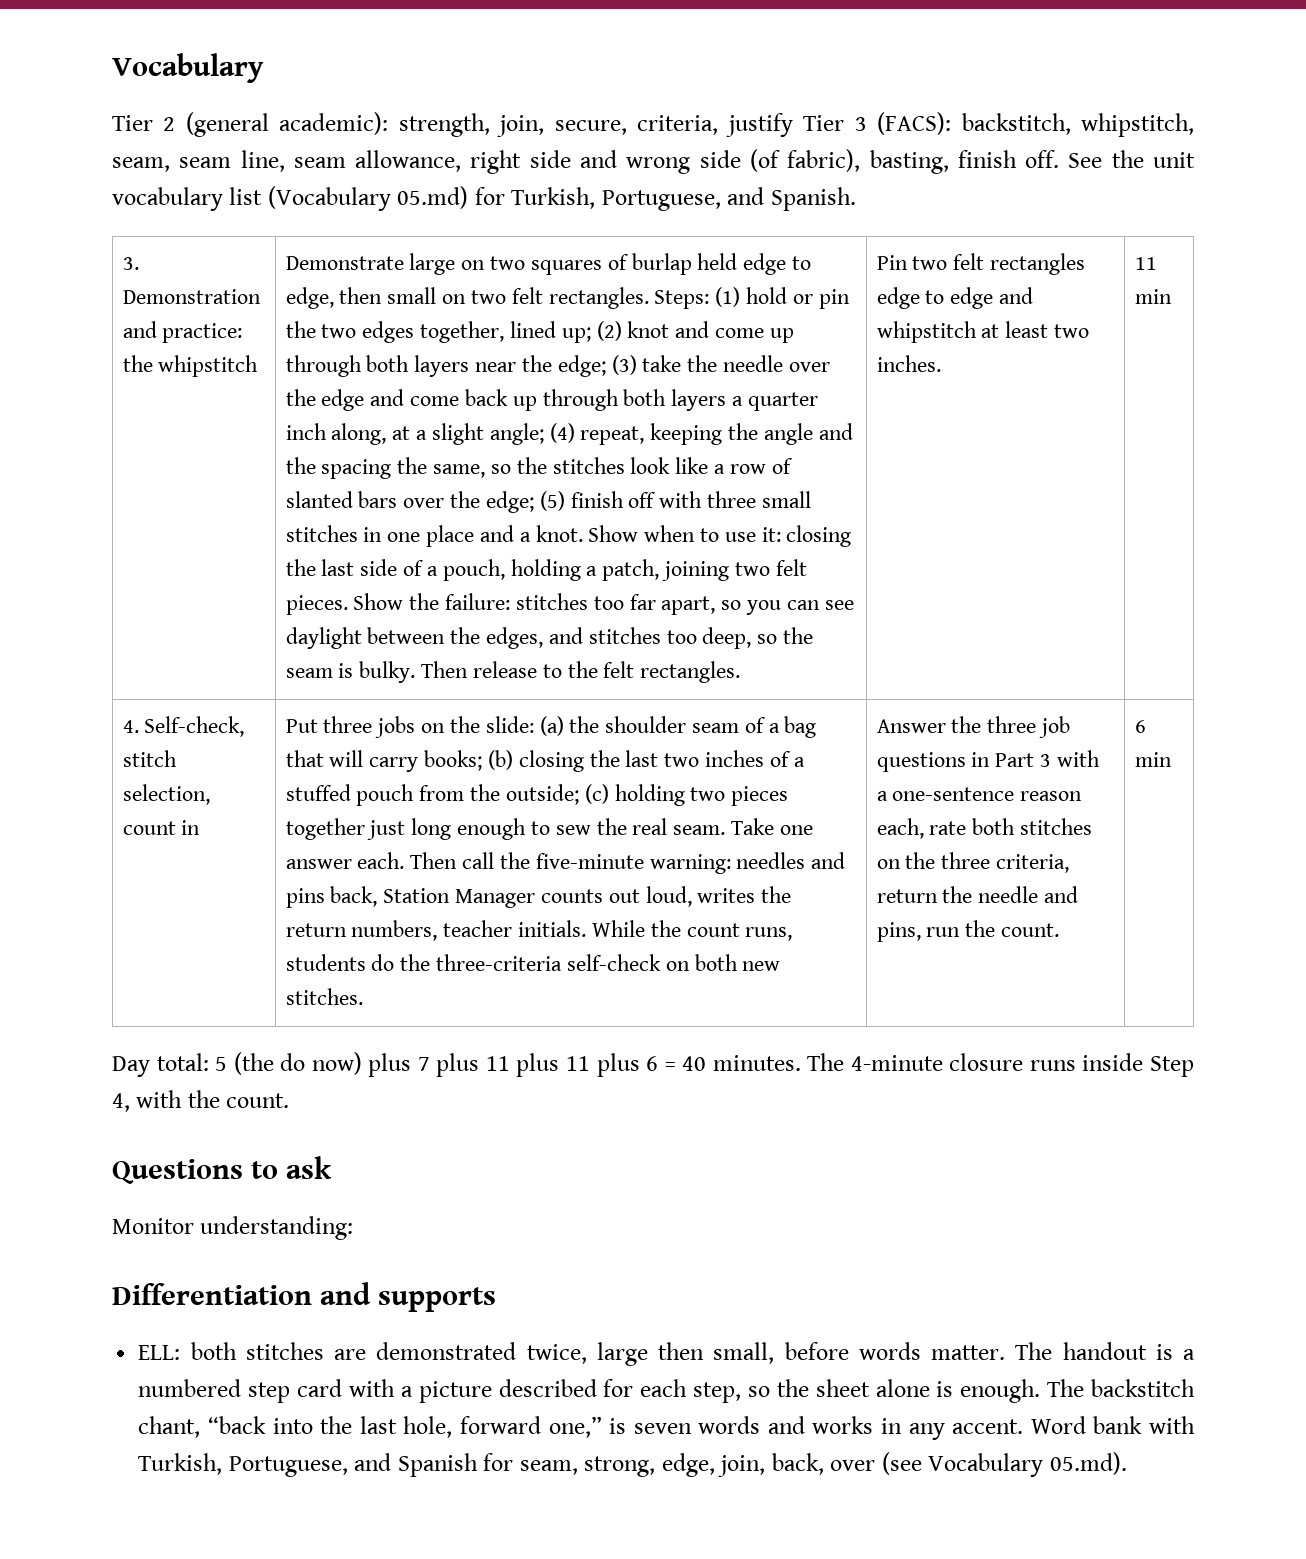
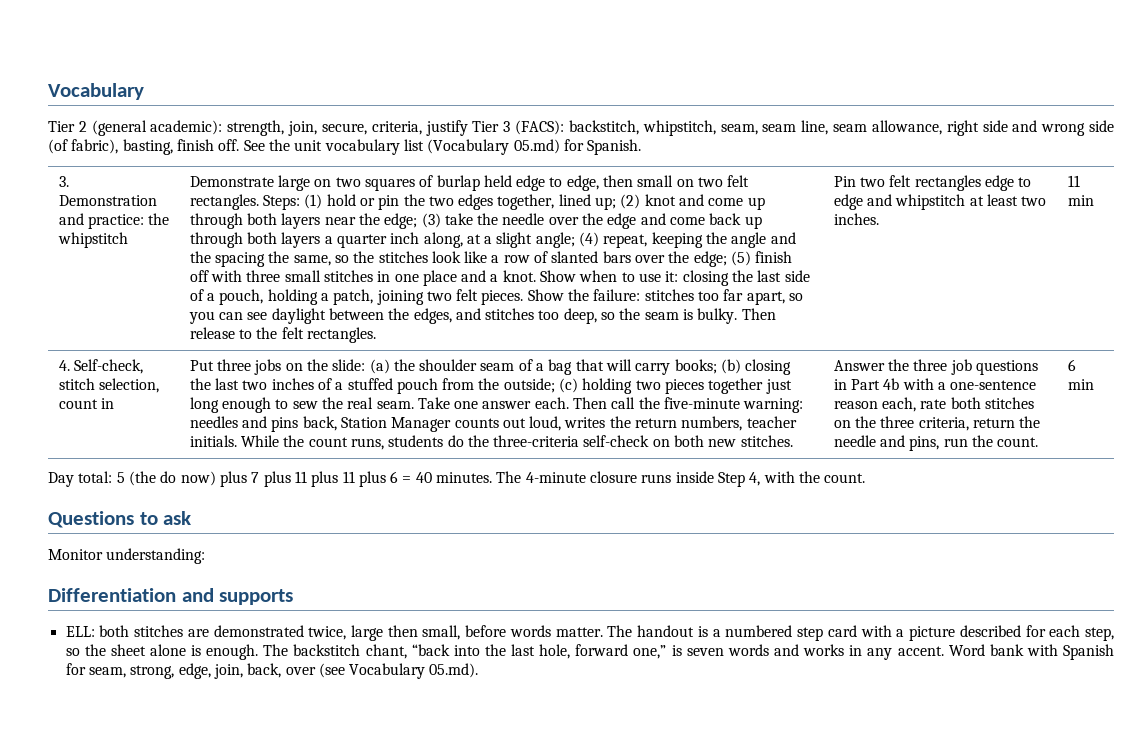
- See the unit vocabulary list (Vocabulary 05.md) for Turkish, Portuguese, and Spanish.
+ See the unit vocabulary list (Vocabulary 05.md) for Spanish.
- Answer the three job questions in Part 3 with a one-sentence reason each, rate both stitches on the three criteria, return the needle and pins, run the count.
+ Answer the three job questions in Part 4b with a one-sentence reason each, rate both stitches on the three criteria, return the needle and pins, run the count.
- Word bank with Turkish, Portuguese, and Spanish for seam, strong, edge, join, back, over (see Vocabulary 05.md).
+ Word bank with Spanish for seam, strong, edge, join, back, over (see Vocabulary 05.md).

